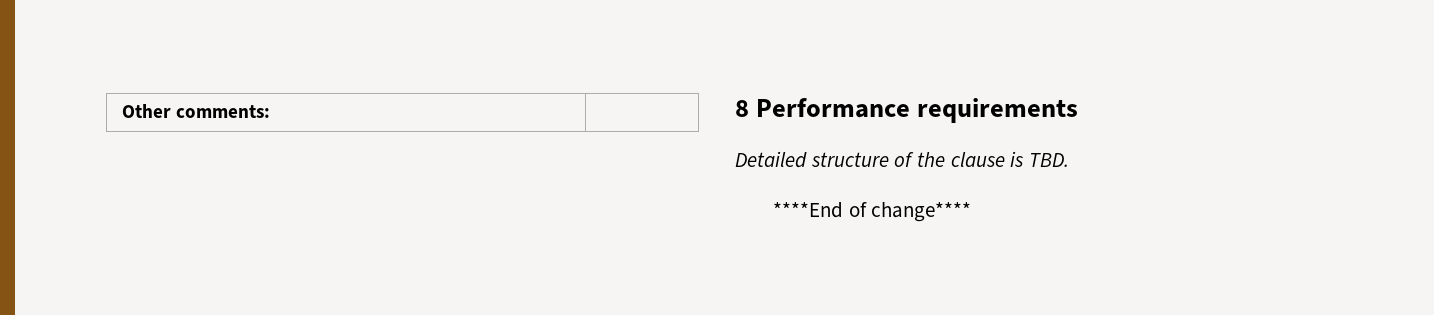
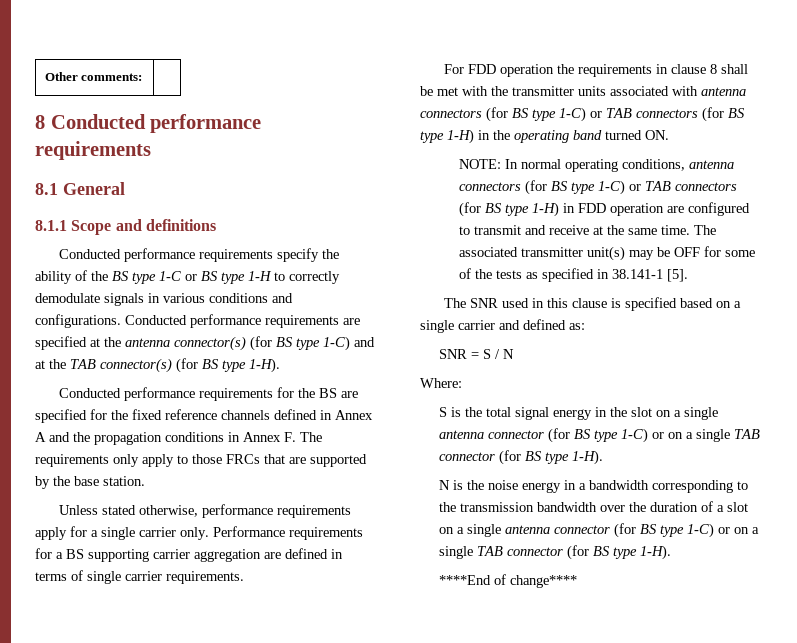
- 8 Performance requirements
- Detailed structure of the clause is TBD.
+ 8 Conducted performance requirements
+ 8.1 General
+ 8.1.1 Scope and definitions
+ Conducted performance requirements specify the ability of the BS type 1-C or BS type 1-H to correctly demodulate signals in various conditions and configurations. Conducted performance requirements are specified at the antenna connector(s) (for BS type 1-C) and at the TAB connector(s) (for BS type 1-H).
+ Conducted performance requirements for the BS are specified for the fixed reference channels defined in Annex A and the propagation conditions in Annex F. The requirements only apply to those FRCs that are supported by the base station.
+ Unless stated otherwise, performance requirements apply for a single carrier only. Performance requirements for a BS supporting carrier aggregation are defined in terms of single carrier requirements.
+ For FDD operation the requirements in clause 8 shall be met with the transmitter units associated with antenna connectors (for BS type 1-C) or TAB connectors (for BS type 1-H) in the operating band turned ON.
+ NOTE: In normal operating conditions, antenna connectors (for BS type 1-C) or TAB connectors (for BS type 1-H) in FDD operation are configured to transmit and receive at the same time. The associated transmitter unit(s) may be OFF for some of the tests as specified in 38.141-1 [5].
+ The SNR used in this clause is specified based on a single carrier and defined as:
+ SNR = S / N
+ Where:
+ S is the total signal energy in the slot on a single antenna connector (for BS type 1-C) or on a single TAB connector (for BS type 1-H).
+ N is the noise energy in a bandwidth corresponding to the transmission bandwidth over the duration of a slot on a single antenna connector (for BS type 1-C) or on a single TAB connector (for BS type 1-H).

